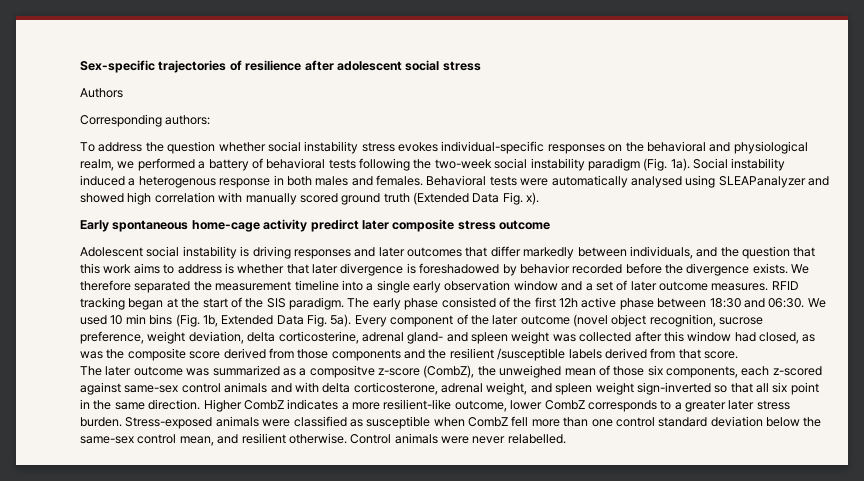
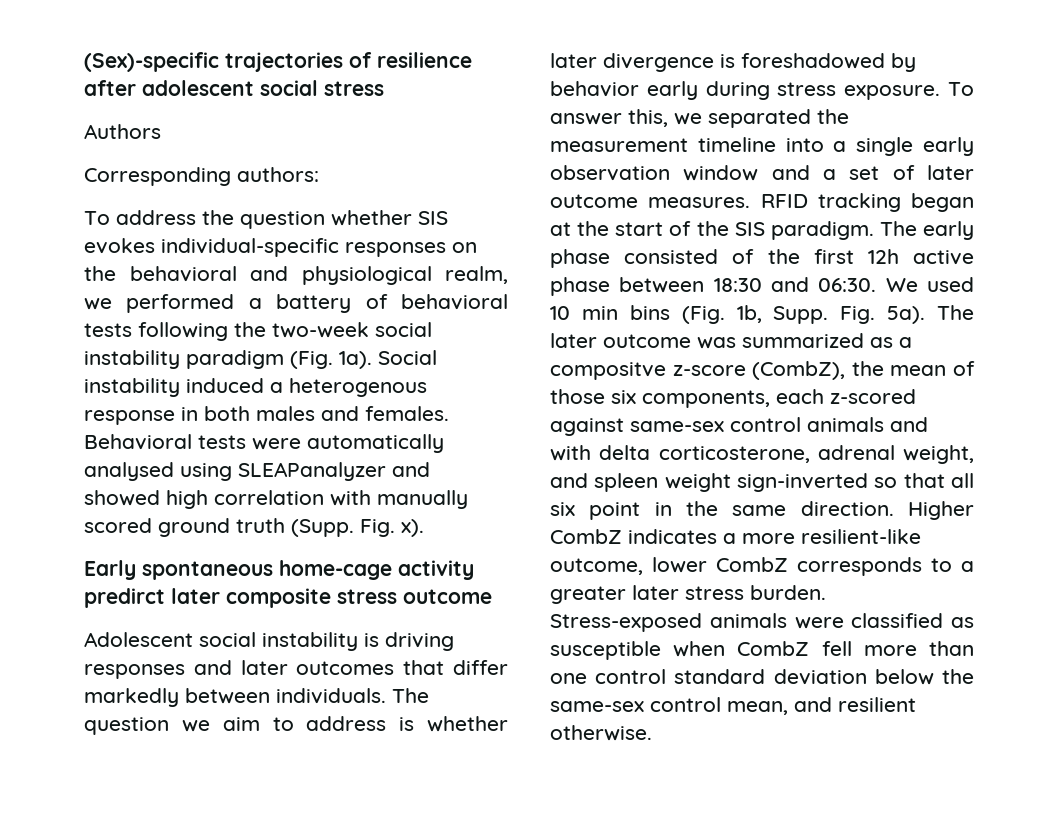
- Sex-specific trajectories of resilience after adolescent social stress
+ (Sex)-specific trajectories of resilience after adolescent social stress
- To address the question whether social instability stress evokes individual-specific responses on the behavioral and physiological realm, we performed a battery of behavioral tests following the two-week social instability paradigm (Fig. 1a).
+ To address the question whether SIS evokes individual-specific responses on the behavioral and physiological realm, we performed a battery of behavioral tests following the two-week social instability paradigm (Fig. 1a).
- Behavioral tests were automatically analysed using SLEAPanalyzer and showed high correlation with manually scored ground truth (Extended Data Fig. x).
+ Behavioral tests were automatically analysed using SLEAPanalyzer and showed high correlation with manually scored ground truth (Supp. Fig. x).
- Adolescent social instability is driving responses and later outcomes that differ markedly between individuals, and the question that this work aims to address is whether that later divergence is foreshadowed by behavior recorded before the divergence exists. We therefore separated the measurement timeline into a single early observation window and a set of later outcome measures.
+ Adolescent social instability is driving responses and later outcomes that differ markedly between individuals. The question we aim to address is whether later divergence is foreshadowed by behavior early during stress exposure. To answer this, we separated the measurement timeline into a single early observation window and a set of later outcome measures.
- We used 10 min bins (Fig. 1b, Extended Data Fig. 5a). Every component of the later outcome (novel object recognition, sucrose preference, weight deviation, delta corticosterine, adrenal gland- and spleen weight was collected after this window had closed, as was the composite score derived from those components and the resilient /susceptible labels derived from that score.
- The later outcome was summarized as a compositve z-score (CombZ), the unweighed mean of those six components, each z-scored against same-sex control animals and with delta corticosterone, adrenal weight, and spleen weight sign-inverted so that all six point in the same direction.
+ We used 10 min bins (Fig. 1b, Supp. Fig. 5a). The later outcome was summarized as a compositve z-score (CombZ), the mean of those six components, each z-scored against same-sex control animals and with delta corticosterone, adrenal weight, and spleen weight sign-inverted so that all six point in the same direction.
- Control animals were never relabelled.

